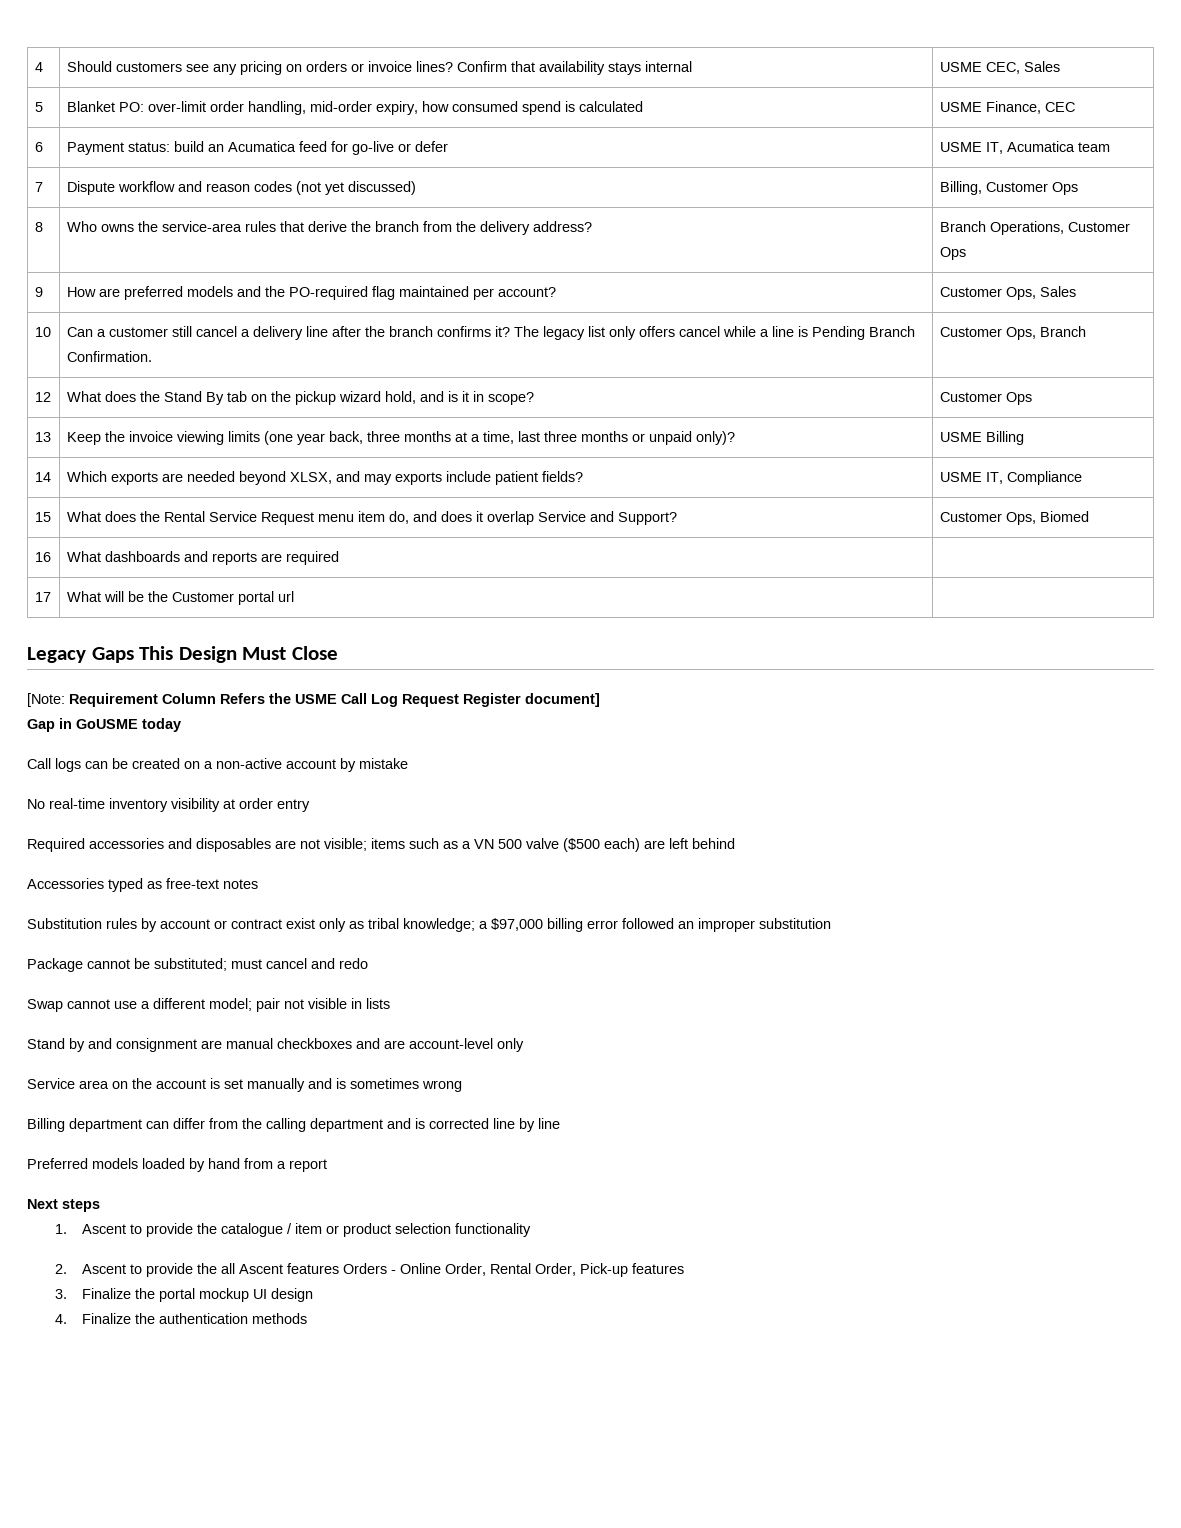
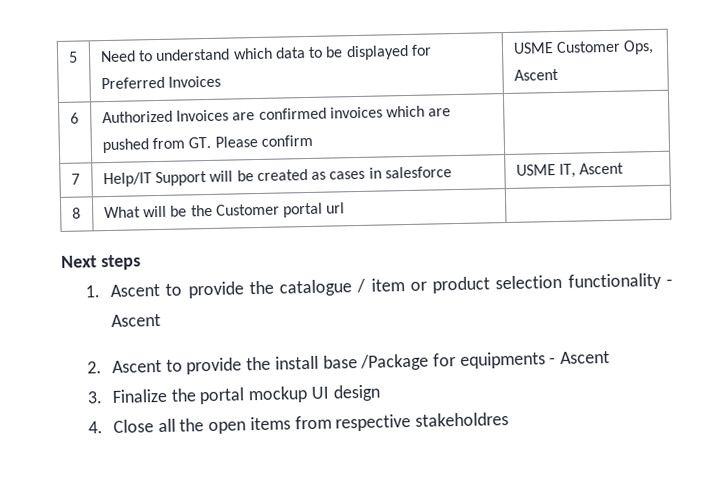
- 4 | Should customers see any pricing on orders or invoice lines? Confirm that availability stays internal | USME CEC, Sales
- 5 | Blanket PO: over-limit order handling, mid-order expiry, how consumed spend is calculated | USME Finance, CEC
- 6 | Payment status: build an Acumatica feed for go-live or defer | USME IT, Acumatica team
- 7 | Dispute workflow and reason codes (not yet discussed) | Billing, Customer Ops
- 8 | Who owns the service-area rules that derive the branch from the delivery address? | Branch Operations, Customer Ops
- 9 | How are preferred models and the PO-required flag maintained per account? | Customer Ops, Sales
- 10 | Can a customer still cancel a delivery line after the branch confirms it? The legacy list only offers cancel while a line is Pending Branch Confirmation. | Customer Ops, Branch
- 12 | What does the Stand By tab on the pickup wizard hold, and is it in scope? | Customer Ops
- 13 | Keep the invoice viewing limits (one year back, three months at a time, last three months or unpaid only)? | USME Billing
- 14 | Which exports are needed beyond XLSX, and may exports include patient fields? | USME IT, Compliance
- 15 | What does the Rental Service Request menu item do, and does it overlap Service and Support? | Customer Ops, Biomed
- 16 | What dashboards and reports are required |
- 17 | What will be the Customer portal url |
+ 5 | Need to understand which data to be displayed for Preferred Invoices | USME Customer Ops, Ascent
+ 6 | Authorized Invoices are confirmed invoices which are pushed from GT. Please confirm |
+ 7 | Help/IT Support will be created as cases in salesforce | USME IT, Ascent
+ 8 | What will be the Customer portal url |
- Legacy Gaps This Design Must Close
- [Note: Requirement Column Refers the USME Call Log Request Register document]
- Gap in GoUSME today
- Call logs can be created on a non-active account by mistake
- No real-time inventory visibility at order entry
- Required accessories and disposables are not visible; items such as a VN 500 valve ($500 each) are left behind
- Accessories typed as free-text notes
- Substitution rules by account or contract exist only as tribal knowledge; a $97,000 billing error followed an improper substitution
- Package cannot be substituted; must cancel and redo
- Swap cannot use a different model; pair not visible in lists
- Stand by and consignment are manual checkboxes and are account-level only
- Service area on the account is set manually and is sometimes wrong
- Billing department can differ from the calling department and is corrected line by line
- Preferred models loaded by hand from a report
- 1. Ascent to provide the catalogue / item or product selection functionality
+ 1. Ascent to provide the catalogue / item or product selection functionality - Ascent
- 2. Ascent to provide the all Ascent features Orders - Online Order, Rental Order, Pick-up features
+ 2. Ascent to provide the install base /Package for equipments - Ascent
- 4. Finalize the authentication methods
+ 4. Close all the open items from respective stakeholdres

